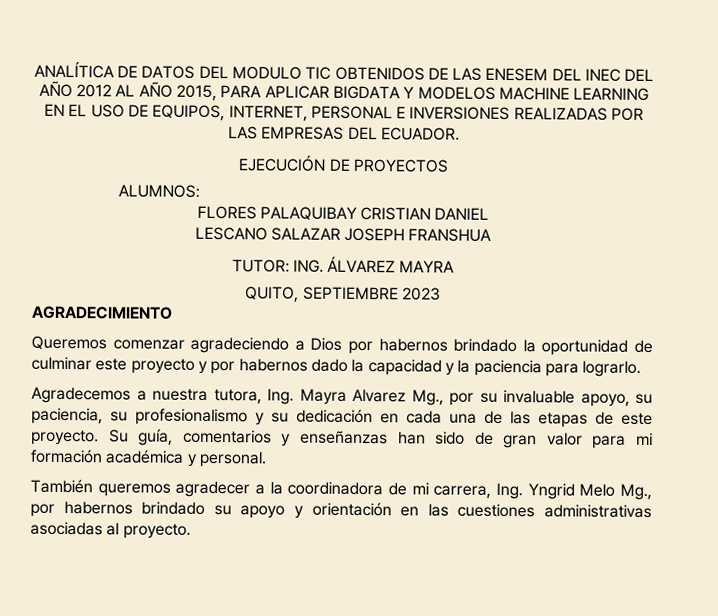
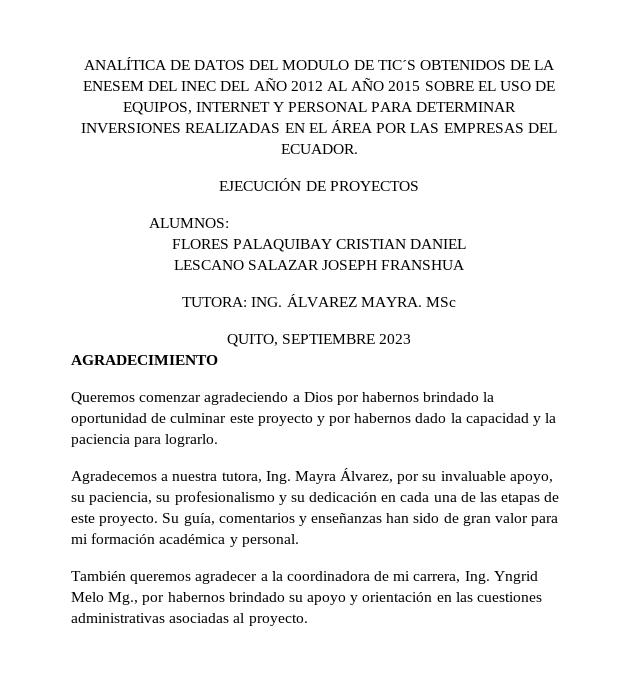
- ANALÍTICA DE DATOS DEL MODULO TIC OBTENIDOS DE LAS ENESEM DEL INEC DEL AÑO 2012 AL AÑO 2015, PARA APLICAR BIGDATA Y MODELOS MACHINE LEARNING EN EL USO DE EQUIPOS, INTERNET, PERSONAL E INVERSIONES REALIZADAS POR LAS EMPRESAS DEL ECUADOR.
+ ANALÍTICA DE DATOS DEL MODULO DE TIC´S OBTENIDOS DE LA ENESEM DEL INEC DEL AÑO 2012 AL AÑO 2015 SOBRE EL USO DE EQUIPOS, INTERNET Y PERSONAL PARA DETERMINAR INVERSIONES REALIZADAS EN EL ÁREA POR LAS EMPRESAS DEL ECUADOR.
- TUTOR: ING. ÁLVAREZ MAYRA
+ TUTORA: ING. ÁLVAREZ MAYRA. MSc
- Agradecemos a nuestra tutora, Ing. Mayra Alvarez Mg., por su invaluable apoyo, su paciencia, su profesionalismo y su dedicación en cada una de las etapas de este proyecto.
+ Agradecemos a nuestra tutora, Ing. Mayra Álvarez, por su invaluable apoyo, su paciencia, su profesionalismo y su dedicación en cada una de las etapas de este proyecto.

